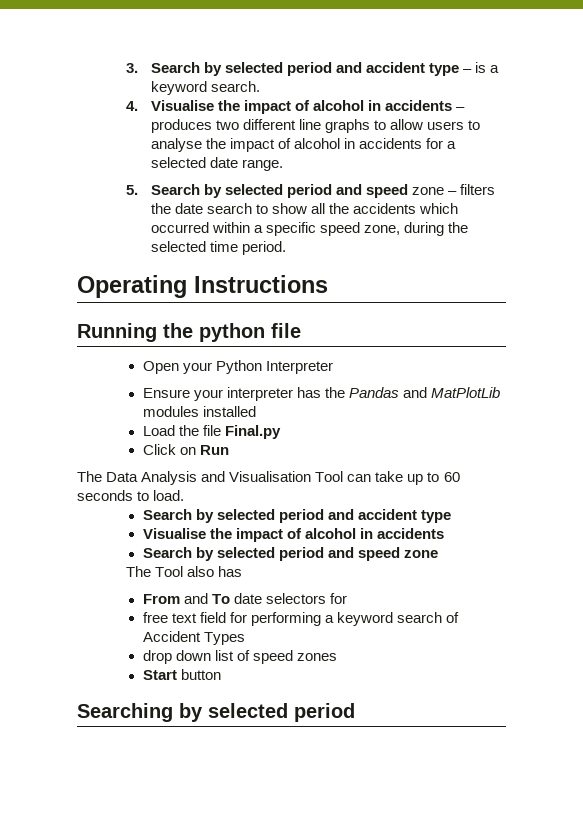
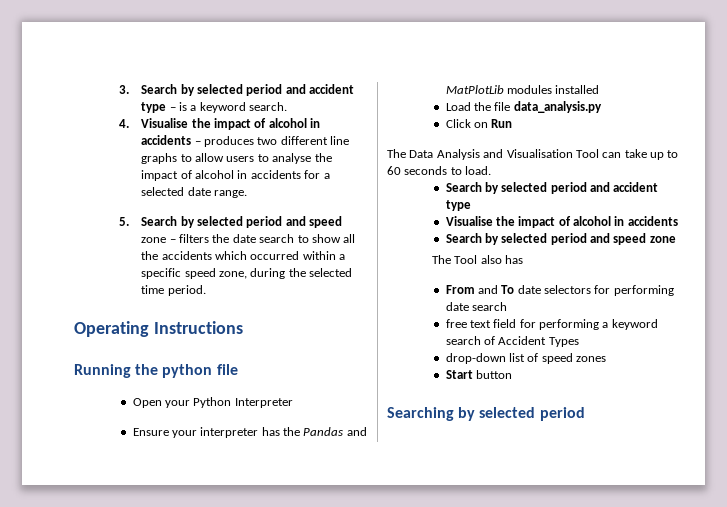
- Load the file Final.py
+ Load the file data_analysis.py
- From and To date selectors for
+ From and To date selectors for performing date search
- drop down list of speed zones
+ drop-down list of speed zones

